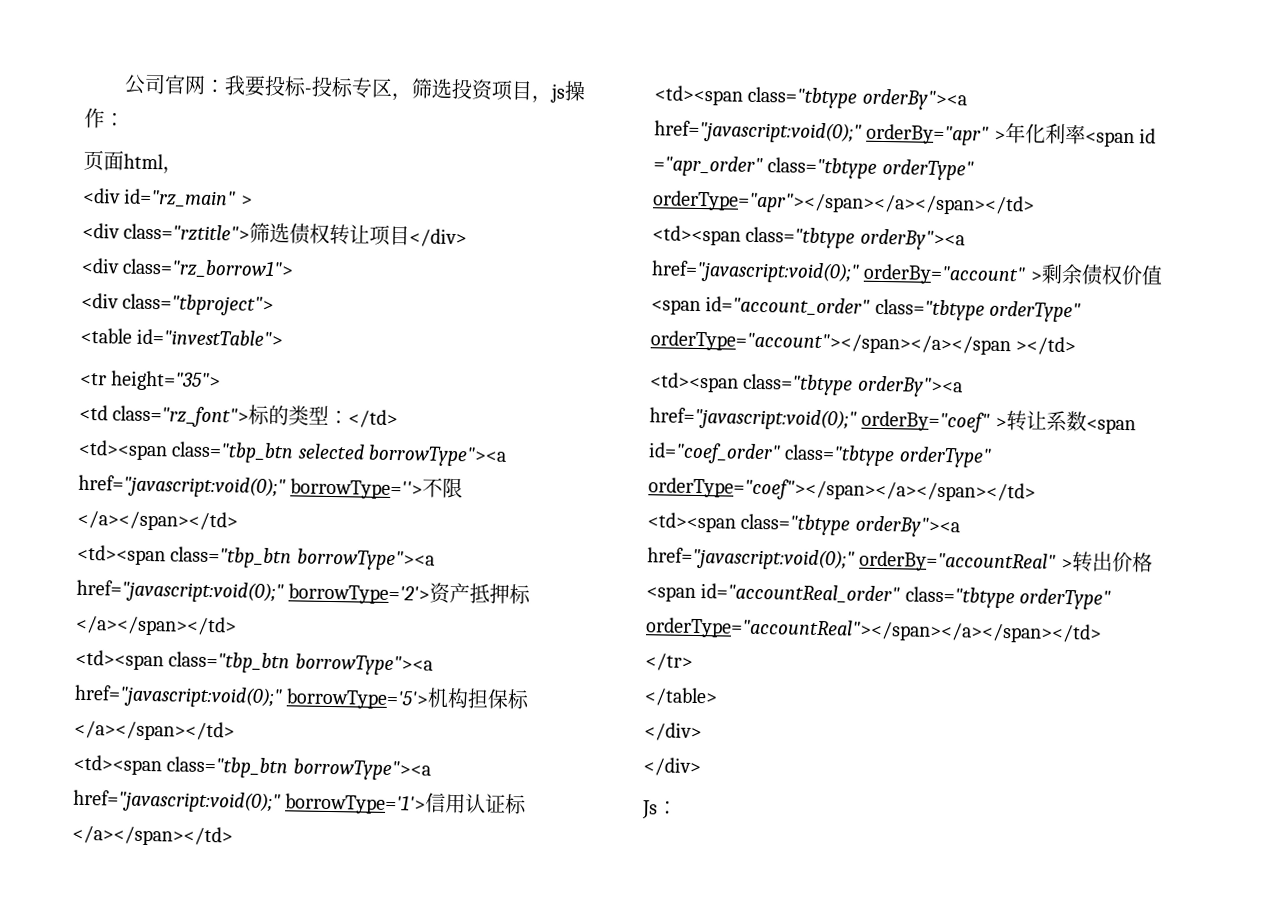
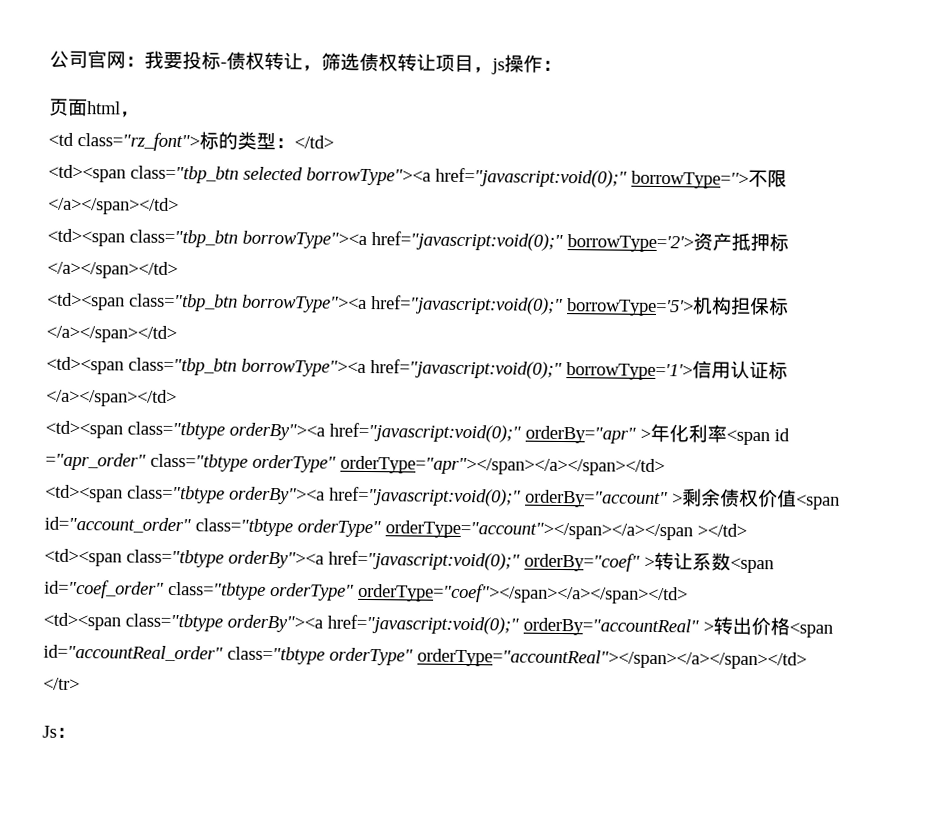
- 公司官网：我要投标-投标专区，筛选投资项目，js操作：
+ 公司官网：我要投标-债权转让，筛选债权转让项目，js操作：
- <div id="rz_main" >
- <div class="rztitle">筛选债权转让项目</div>
- <div class="rz_borrow1">
- <div class="tbproject">
- <table id="investTable">
- <tr height="35">
- </table>
- </div>
- </div>

